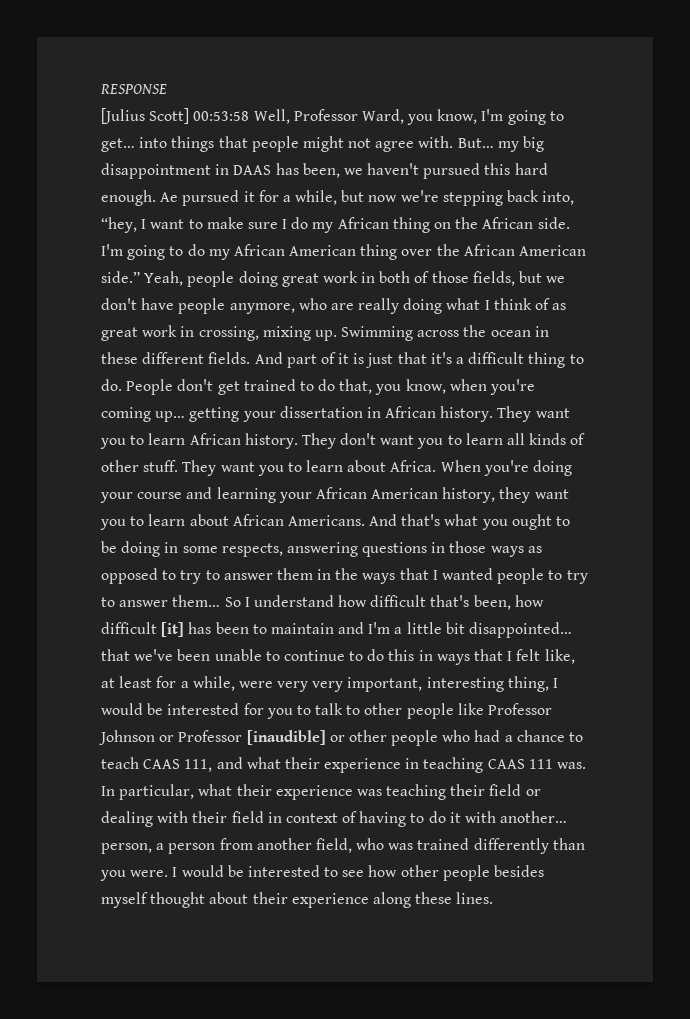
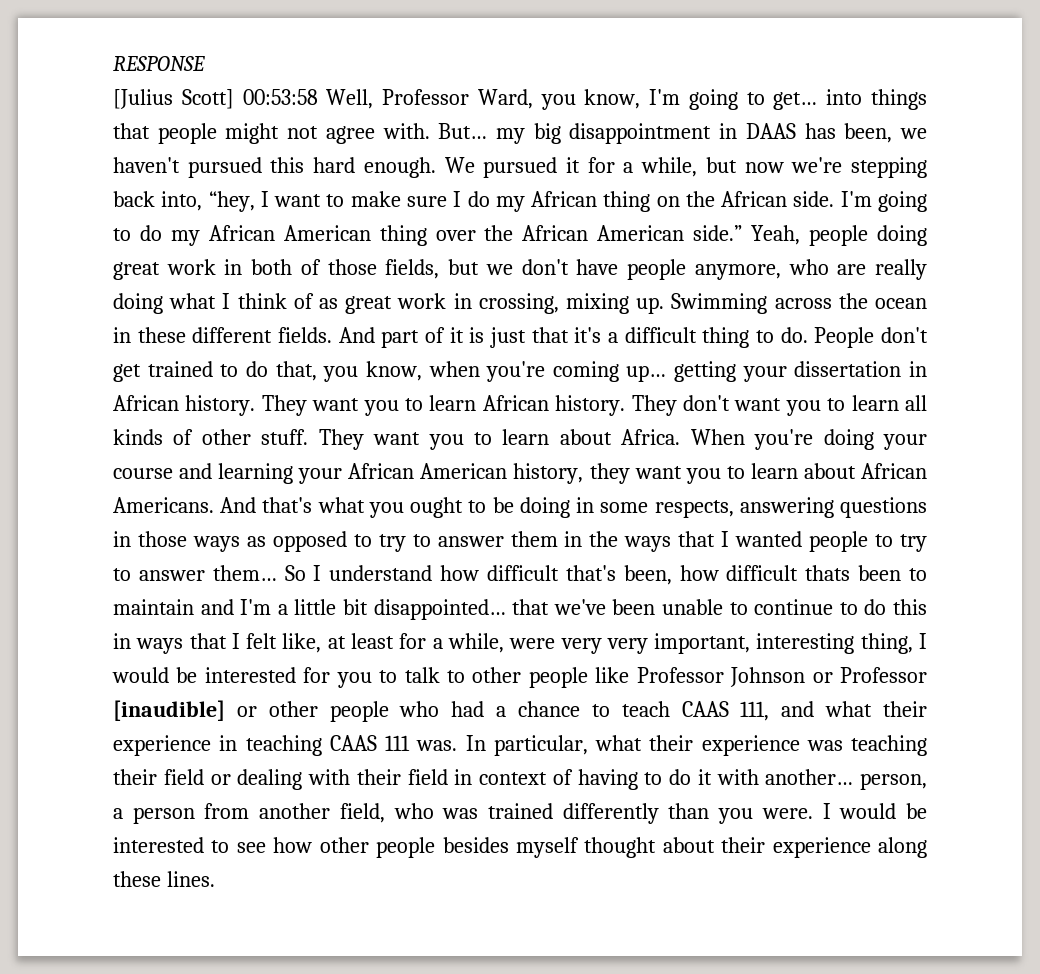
- Ae pursued it for a while, but now we're stepping back into, “hey, I want to make sure I do my African thing on the African side.
+ We pursued it for a while, but now we're stepping back into, “hey, I want to make sure I do my African thing on the African side.
- So I understand how difficult that's been, how difficult [it] has been to maintain and I'm a little bit disappointed… that we've been unable to continue to do this in ways that I felt like, at least for a while, were very very important, interesting thing, I would be interested for you to talk to other people like Professor Johnson or Professor [inaudible] or other people who had a chance to teach CAAS 111, and what their experience in teaching CAAS 111 was.
+ So I understand how difficult that's been, how difficult thats been to maintain and I'm a little bit disappointed… that we've been unable to continue to do this in ways that I felt like, at least for a while, were very very important, interesting thing, I would be interested for you to talk to other people like Professor Johnson or Professor [inaudible] or other people who had a chance to teach CAAS 111, and what their experience in teaching CAAS 111 was.

